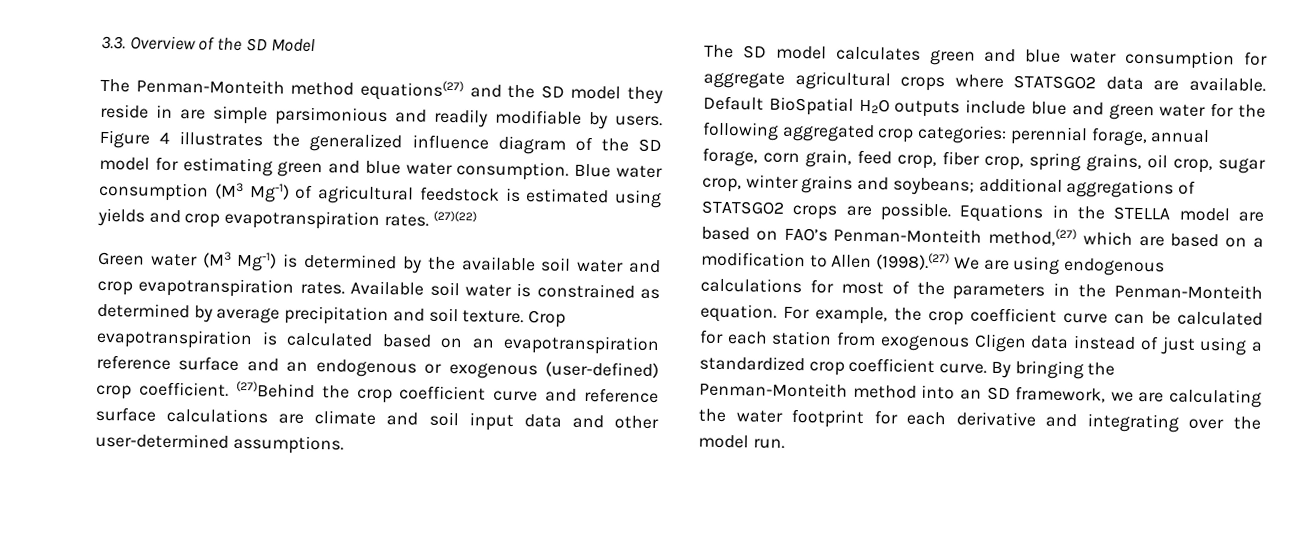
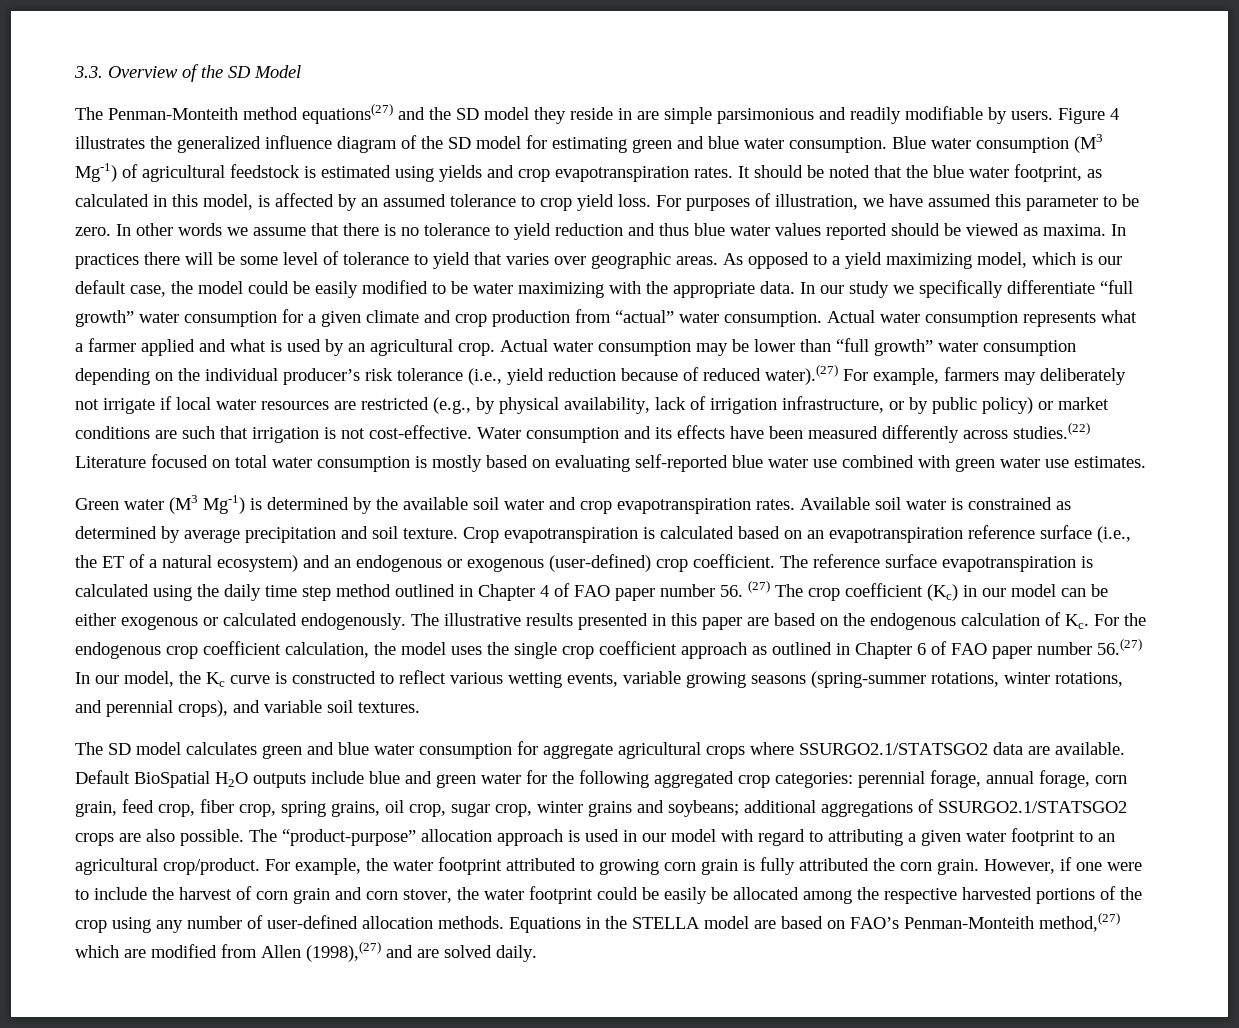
- (27)(22)
+ It should be noted that the blue water footprint, as calculated in this model, is affected by an assumed tolerance to crop yield loss. For purposes of illustration, we have assumed this parameter to be zero. In other words we assume that there is no tolerance to yield reduction and thus blue water values reported should be viewed as maxima. In practices there will be some level of tolerance to yield that varies over geographic areas. As opposed to a yield maximizing model, which is our default case, the model could be easily modified to be water maximizing with the appropriate data. In our study we specifically differentiate “full growth” water consumption for a given climate and crop production from “actual” water consumption. Actual water consumption represents what a farmer applied and what is used by an agricultural crop. Actual water consumption may be lower than “full growth” water consumption depending on the individual producer’s risk tolerance (i.e., yield reduction because of reduced water).(27) For example, farmers may deliberately not irrigate if local water resources are restricted (e.g., by physical availability, lack of irrigation infrastructure, or by public policy) or market conditions are such that irrigation is not cost-effective. Water consumption and its effects have been measured differently across studies.(22) Literature focused on total water consumption is mostly based on evaluating self-reported blue water use combined with green water use estimates.
- Crop evapotranspiration is calculated based on an evapotranspiration reference surface and an endogenous or exogenous (user-defined) crop coefficient.
+ Crop evapotranspiration is calculated based on an evapotranspiration reference surface (i.e., the ET of a natural ecosystem) and an endogenous or exogenous (user-defined) crop coefficient.
- (27)Behind the crop coefficient curve and reference surface calculations are climate and soil input data and other user-determined assumptions.
+ The reference surface evapotranspiration is calculated using the daily time step method outlined in Chapter 4 of FAO paper number 56. (27) The crop coefficient (Kc) in our model can be either exogenous or calculated endogenously. The illustrative results presented in this paper are based on the endogenous calculation of Kc. For the endogenous crop coefficient calculation, the model uses the single crop coefficient approach as outlined in Chapter 6 of FAO paper number 56.(27) In our model, the Kc curve is constructed to reflect various wetting events, variable growing seasons (spring-summer rotations, winter rotations, and perennial crops), and variable soil textures.
- The SD model calculates green and blue water consumption for aggregate agricultural crops where STATSGO2 data are available.
+ The SD model calculates green and blue water consumption for aggregate agricultural crops where SSURGO2.1/STATSGO2 data are available.
- Default BioSpatial H2O outputs include blue and green water for the following aggregated crop categories: perennial forage, annual forage, corn grain, feed crop, fiber crop, spring grains, oil crop, sugar crop, winter grains and soybeans; additional aggregations of STATSGO2 crops are possible.
+ Default BioSpatial H2O outputs include blue and green water for the following aggregated crop categories: perennial forage, annual forage, corn grain, feed crop, fiber crop, spring grains, oil crop, sugar crop, winter grains and soybeans; additional aggregations of SSURGO2.1/STATSGO2 crops are also possible. The “product-purpose” allocation approach is used in our model with regard to attributing a given water footprint to an agricultural crop/product. For example, the water footprint attributed to growing corn grain is fully attributed the corn grain. However, if one were to include the harvest of corn grain and corn stover, the water footprint could be easily be allocated among the respective harvested portions of the crop using any number of user-defined allocation methods.
- Equations in the STELLA model are based on FAO’s Penman-Monteith method,(27) which are based on a modification to Allen (1998).(27) We are using endogenous calculations for most of the parameters in the Penman-Monteith equation. For example, the crop coefficient curve can be calculated for each station from exogenous Cligen data instead of just using a standardized crop coefficient curve. By bringing the Penman-Monteith method into an SD framework, we are calculating the water footprint for each derivative and integrating over the model run.
+ Equations in the STELLA model are based on FAO’s Penman-Monteith method,(27) which are modified from Allen (1998),(27) and are solved daily.

